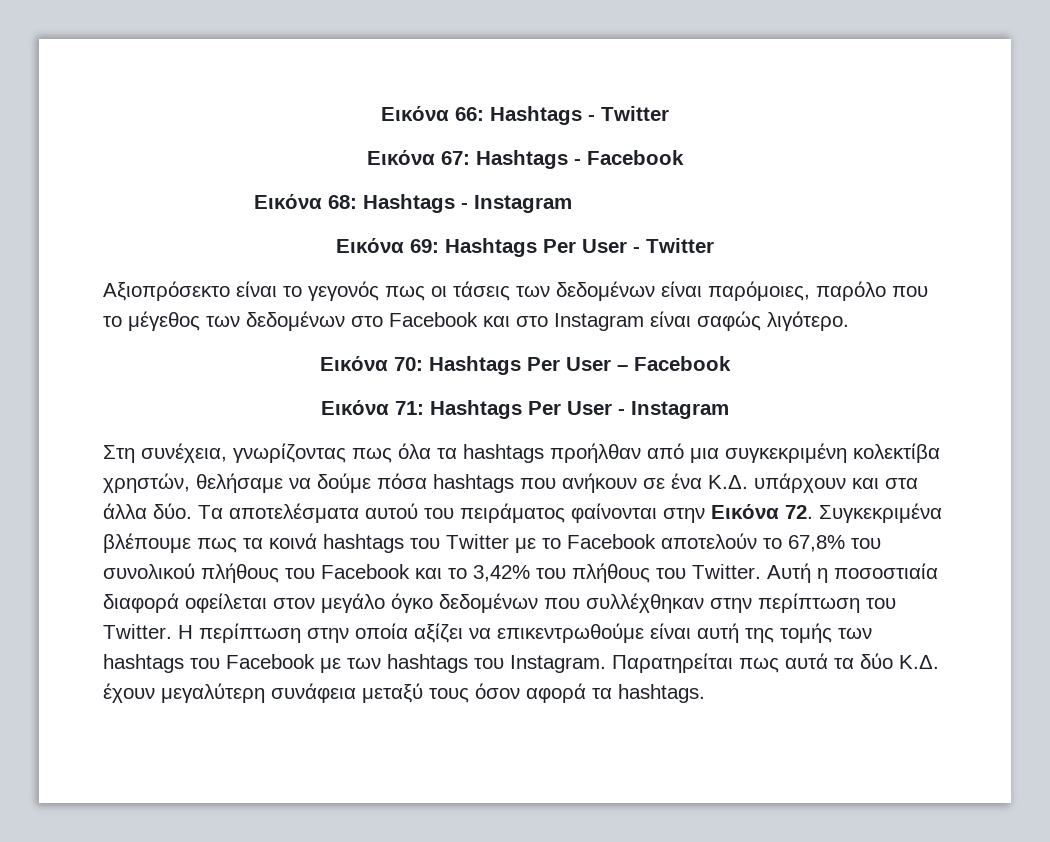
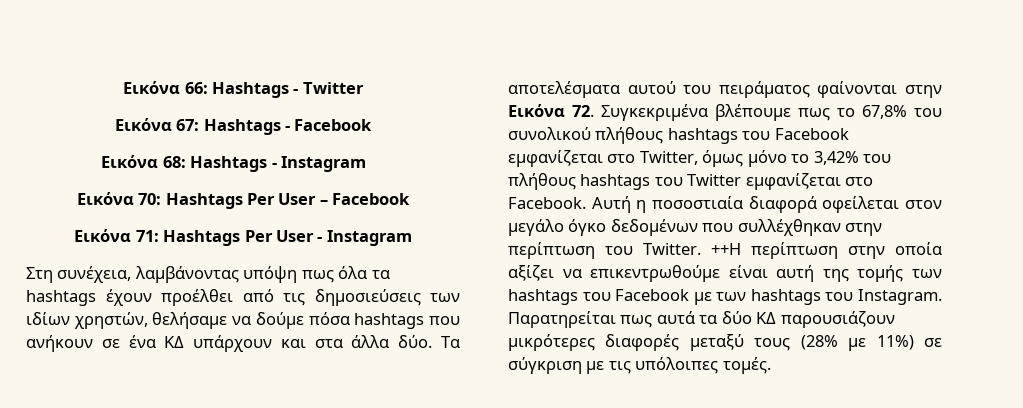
- Εικόνα 69: Hashtags Per User - Twitter
- Αξιοπρόσεκτο είναι το γεγονός πως οι τάσεις των δεδομένων είναι παρόμοιες, παρόλο που το μέγεθος των δεδομένων στο Facebook και στο Instagram είναι σαφώς λιγότερο.
- Στη συνέχεια, γνωρίζοντας πως όλα τα hashtags προήλθαν από μια συγκεκριμένη κολεκτίβα χρηστών, θελήσαμε να δούμε πόσα hashtags που ανήκουν σε ένα Κ.Δ. υπάρχουν και στα άλλα δύο.
+ Στη συνέχεια, λαμβάνοντας υπόψη πως όλα τα hashtags έχουν προέλθει από τις δημοσιεύσεις των ιδίων χρηστών, θελήσαμε να δούμε πόσα hashtags που ανήκουν σε ένα ΚΔ υπάρχουν και στα άλλα δύο.
- Τα αποτελέσματα αυτού του πειράματος φαίνονται στην Εικόνα 72. Συγκεκριμένα βλέπουμε πως τα κοινά hashtags του Twitter με το Facebook αποτελούν το 67,8% του συνολικού πλήθους του Facebook και το 3,42% του πλήθους του Twitter.
+ Τα αποτελέσματα αυτού του πειράματος φαίνονται στην Εικόνα 72. Συγκεκριμένα βλέπουμε πως το 67,8% του συνολικού πλήθους hashtags του Facebook εμφανίζεται στο Twitter, όμως μόνο το 3,42% του πλήθους hashtags του Twitter εμφανίζεται στο Facebook.
- Η περίπτωση στην οποία αξίζει να επικεντρωθούμε είναι αυτή της τομής των hashtags του Facebook με των hashtags του Instagram.
+ ++Η περίπτωση στην οποία αξίζει να επικεντρωθούμε είναι αυτή της τομής των hashtags του Facebook με των hashtags του Instagram.
- Παρατηρείται πως αυτά τα δύο Κ.Δ. έχουν μεγαλύτερη συνάφεια μεταξύ τους όσον αφορά τα hashtags.
+ Παρατηρείται πως αυτά τα δύο ΚΔ παρουσιάζουν μικρότερες διαφορές μεταξύ τους (28% με 11%) σε σύγκριση με τις υπόλοιπες τομές.

